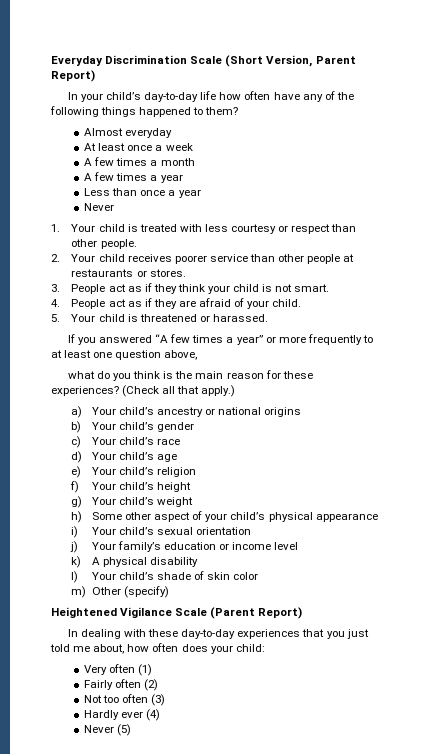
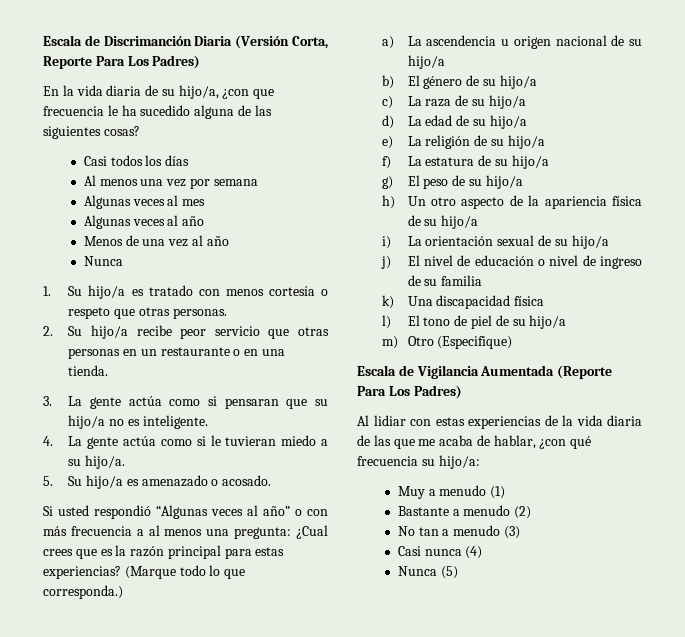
- Everyday Discrimination Scale (Short Version, Parent Report)
- In your child’s day-to-day life how often have any of the following things happened to them?
- Almost everyday
- At least once a week
- A few times a month
- A few times a year
- Less than once a year
- Never
- 1. Your child is treated with less courtesy or respect than other people.
- 2. Your child receives poorer service than other people at restaurants or stores.
- 3. People act as if they think your child is not smart.
- 4. People act as if they are afraid of your child.
- 5. Your child is threatened or harassed.
- If you answered “A few times a year” or more frequently to at least one question above,
- what do you think is the main reason for these experiences? (Check all that apply.)
- a) Your child’s ancestry or national origins
- b) Your child’s gender
- c) Your child’s race
- d) Your child’s age
- e) Your child’s religion
- f) Your child’s height
- g) Your child’s weight
- h) Some other aspect of your child’s physical appearance
- i) Your child’s sexual orientation
- j) Your family’s education or income level
- k) A physical disability
- l) Your child’s shade of skin color
- m) Other (specify)
- Heightened Vigilance Scale (Parent Report)
- In dealing with these day-to-day experiences that you just told me about, how often does your child:
- Very often (1)
- Fairly often (2)
- Not too often (3)
+ Escala de Discrimanción Diaria (Versión Corta, Reporte Para Los Padres)
+ En la vida diaria de su hijo/a, ¿con que frecuencia le ha sucedido alguna de las siguientes cosas?
+ Casi todos los días
+ Al menos una vez por semana
+ Algunas veces al mes
+ Algunas veces al año
+ Menos de una vez al año
+ Nunca
+ 1. Su hijo/a es tratado con menos cortesía o respeto que otras personas.
+ 2. Su hijo/a recibe peor servicio que otras personas en un restaurante o en una tienda.
+ 3. La gente actúa como si pensaran que su hijo/a no es inteligente.
+ 4. La gente actúa como si le tuvieran miedo a su hijo/a.
+ 5. Su hijo/a es amenazado o acosado.
+ Si usted respondió “Algunas veces al año” o con más frecuencia a al menos una pregunta: ¿Cual crees que es la razón principal para estas experiencias? (Marque todo lo que corresponda.)
+ a) La ascendencia u origen nacional de su hijo/a
+ b) El género de su hijo/a
+ c) La raza de su hijo/a
+ d) La edad de su hijo/a
+ e) La religión de su hijo/a
+ f) La estatura de su hijo/a
+ g) El peso de su hijo/a
+ h) Un otro aspecto de la apariencia física de su hijo/a
+ i) La orientación sexual de su hijo/a
+ j) El nivel de educación o nivel de ingreso de su familia
+ k) Una discapacidad física
+ l) El tono de piel de su hijo/a
+ m) Otro (Especifique)
+ Escala de Vigilancia Aumentada (Reporte Para Los Padres)
+ Al lidiar con estas experiencias de la vida diaria de las que me acaba de hablar, ¿con qué frecuencia su hijo/a:
+ Muy a menudo (1)
+ Bastante a menudo (2)
+ No tan a menudo (3)
- Hardly ever (4)
+ Casi nunca (4)
- Never (5)
+ Nunca (5)

